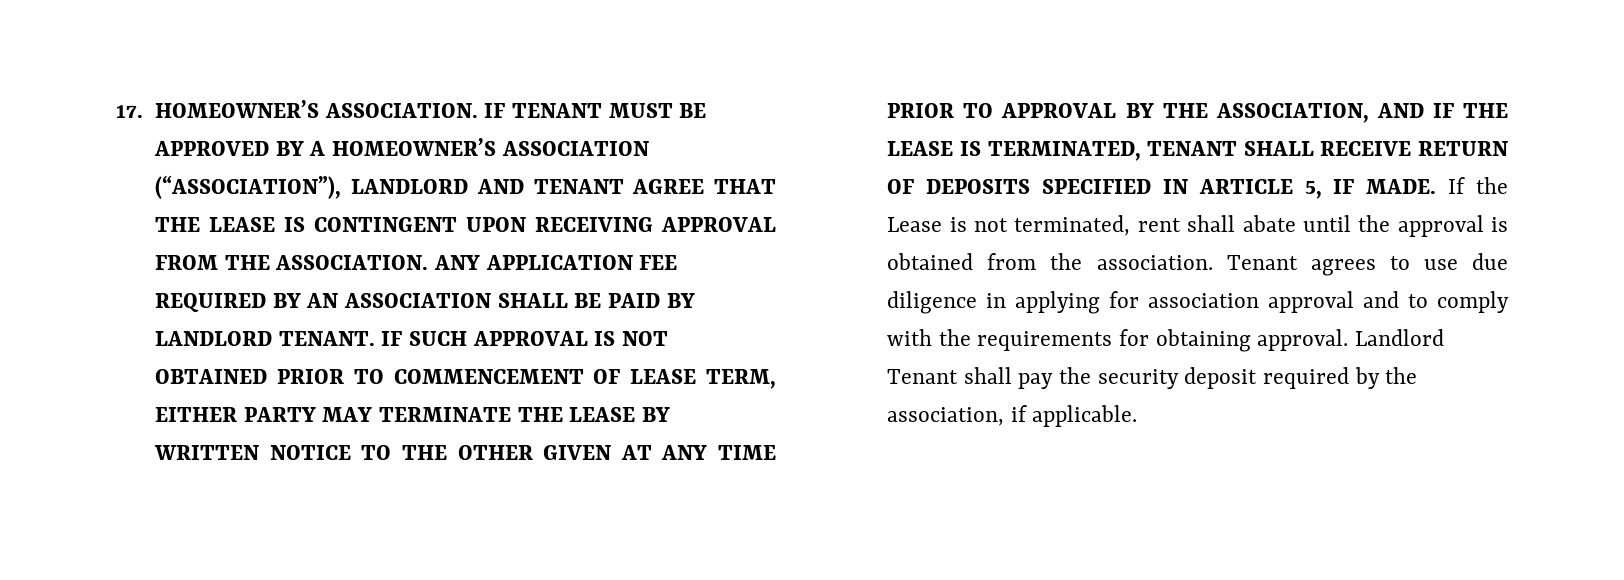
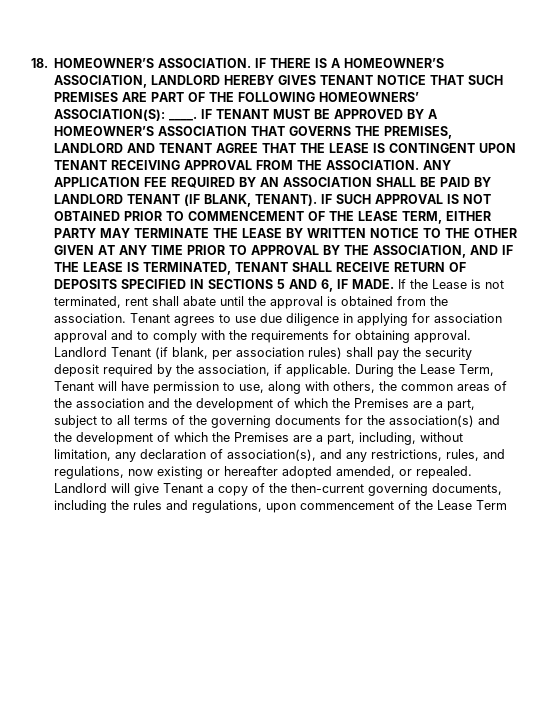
- 17. HOMEOWNER’S ASSOCIATION.
+ 18. HOMEOWNER’S ASSOCIATION.
- IF TENANT MUST BE APPROVED BY A HOMEOWNER’S ASSOCIATION (“ASSOCIATION”), LANDLORD AND TENANT AGREE THAT THE LEASE IS CONTINGENT UPON RECEIVING APPROVAL FROM THE ASSOCIATION.
+ IF THERE IS A HOMEOWNER’S ASSOCIATION, LANDLORD HEREBY GIVES TENANT NOTICE THAT SUCH PREMISES ARE PART OF THE FOLLOWING HOMEOWNERS’ ASSOCIATION(S): ____. IF TENANT MUST BE APPROVED BY A HOMEOWNER’S ASSOCIATION THAT GOVERNS THE PREMISES, LANDLORD AND TENANT AGREE THAT THE LEASE IS CONTINGENT UPON TENANT RECEIVING APPROVAL FROM THE ASSOCIATION.
- ANY APPLICATION FEE REQUIRED BY AN ASSOCIATION SHALL BE PAID BY LANDLORD TENANT.
+ ANY APPLICATION FEE REQUIRED BY AN ASSOCIATION SHALL BE PAID BY LANDLORD TENANT (IF BLANK, TENANT).
- IF SUCH APPROVAL IS NOT OBTAINED PRIOR TO COMMENCEMENT OF LEASE TERM, EITHER PARTY MAY TERMINATE THE LEASE BY WRITTEN NOTICE TO THE OTHER GIVEN AT ANY TIME PRIOR TO APPROVAL BY THE ASSOCIATION, AND IF THE LEASE IS TERMINATED, TENANT SHALL RECEIVE RETURN OF DEPOSITS SPECIFIED IN ARTICLE 5, IF MADE.
+ IF SUCH APPROVAL IS NOT OBTAINED PRIOR TO COMMENCEMENT OF THE LEASE TERM, EITHER PARTY MAY TERMINATE THE LEASE BY WRITTEN NOTICE TO THE OTHER GIVEN AT ANY TIME PRIOR TO APPROVAL BY THE ASSOCIATION, AND IF THE LEASE IS TERMINATED, TENANT SHALL RECEIVE RETURN OF DEPOSITS SPECIFIED IN SECTIONS 5 AND 6, IF MADE.
- Landlord Tenant shall pay the security deposit required by the association, if applicable.
+ Landlord Tenant (if blank, per association rules) shall pay the security deposit required by the association, if applicable.
+ During the Lease Term, Tenant will have permission to use, along with others, the common areas of the association and the development of which the Premises are a part, subject to all terms of the governing documents for the association(s) and the development of which the Premises are a part, including, without limitation, any declaration of association(s), and any restrictions, rules, and regulations, now existing or hereafter adopted amended, or repealed. Landlord will give Tenant a copy of the then-current governing documents, including the rules and regulations, upon commencement of the Lease Term

